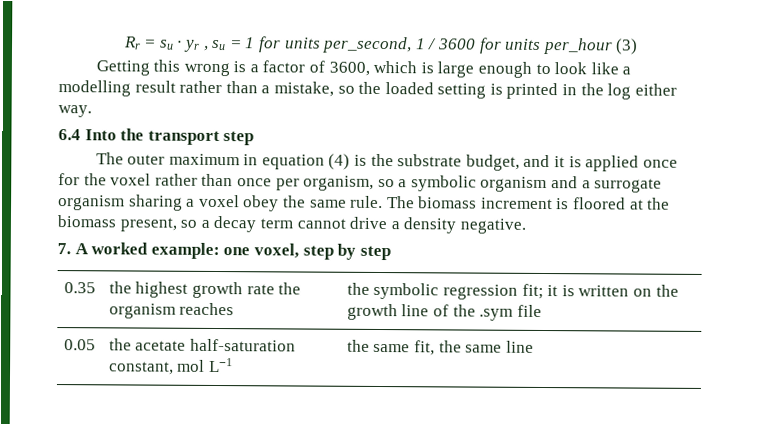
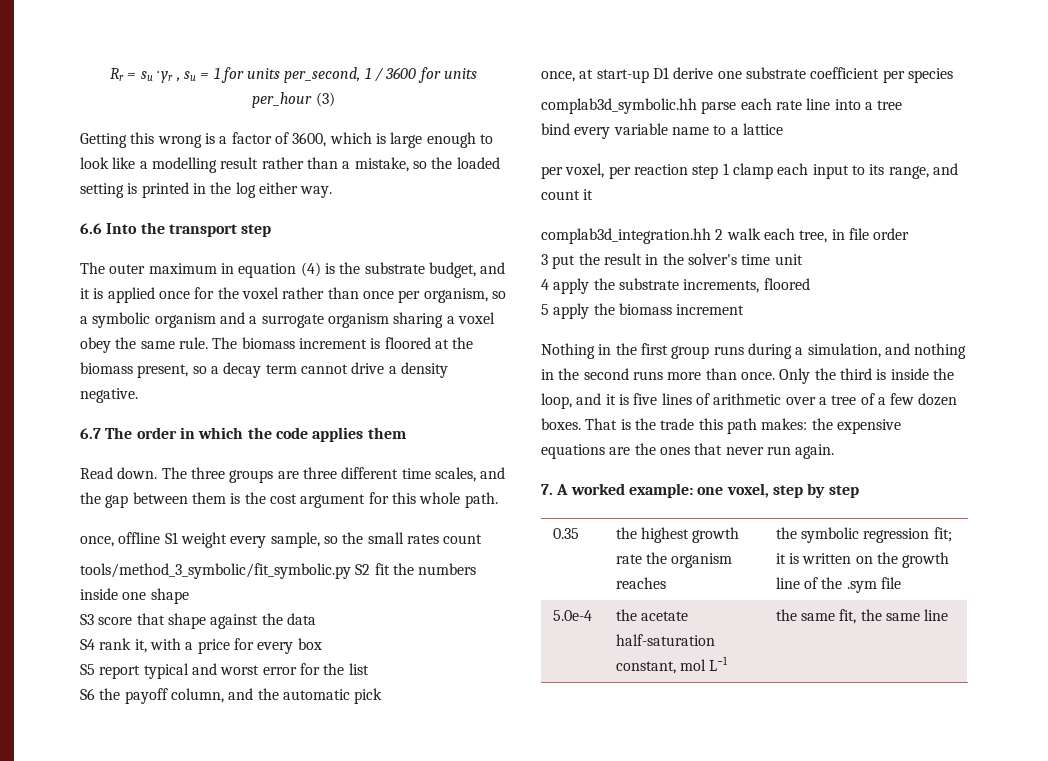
- 6.4 Into the transport step
+ 6.6 Into the transport step
+ 6.7 The order in which the code applies them
+ Read down. The three groups are three different time scales, and the gap between them is the cost argument for this whole path.
+ once, offline S1 weight every sample, so the small rates count
+ tools/method_3_symbolic/fit_symbolic.py S2 fit the numbers inside one shape
+ S3 score that shape against the data
+ S4 rank it, with a price for every box
+ S5 report typical and worst error for the list
+ S6 the payoff column, and the automatic pick
+ once, at start-up D1 derive one substrate coefficient per species
+ complab3d_symbolic.hh parse each rate line into a tree
+ bind every variable name to a lattice
+ per voxel, per reaction step 1 clamp each input to its range, and count it
+ complab3d_integration.hh 2 walk each tree, in file order
+ 3 put the result in the solver's time unit
+ 4 apply the substrate increments, floored
+ 5 apply the biomass increment
+ Nothing in the first group runs during a simulation, and nothing in the second runs more than once. Only the third is inside the loop, and it is five lines of arithmetic over a tree of a few dozen boxes. That is the trade this path makes: the expensive equations are the ones that never run again.
- 0.05 | the acetate half-saturation constant, mol L−1 | the same fit, the same line
+ 5.0e-4 | the acetate half-saturation constant, mol L−1 | the same fit, the same line

